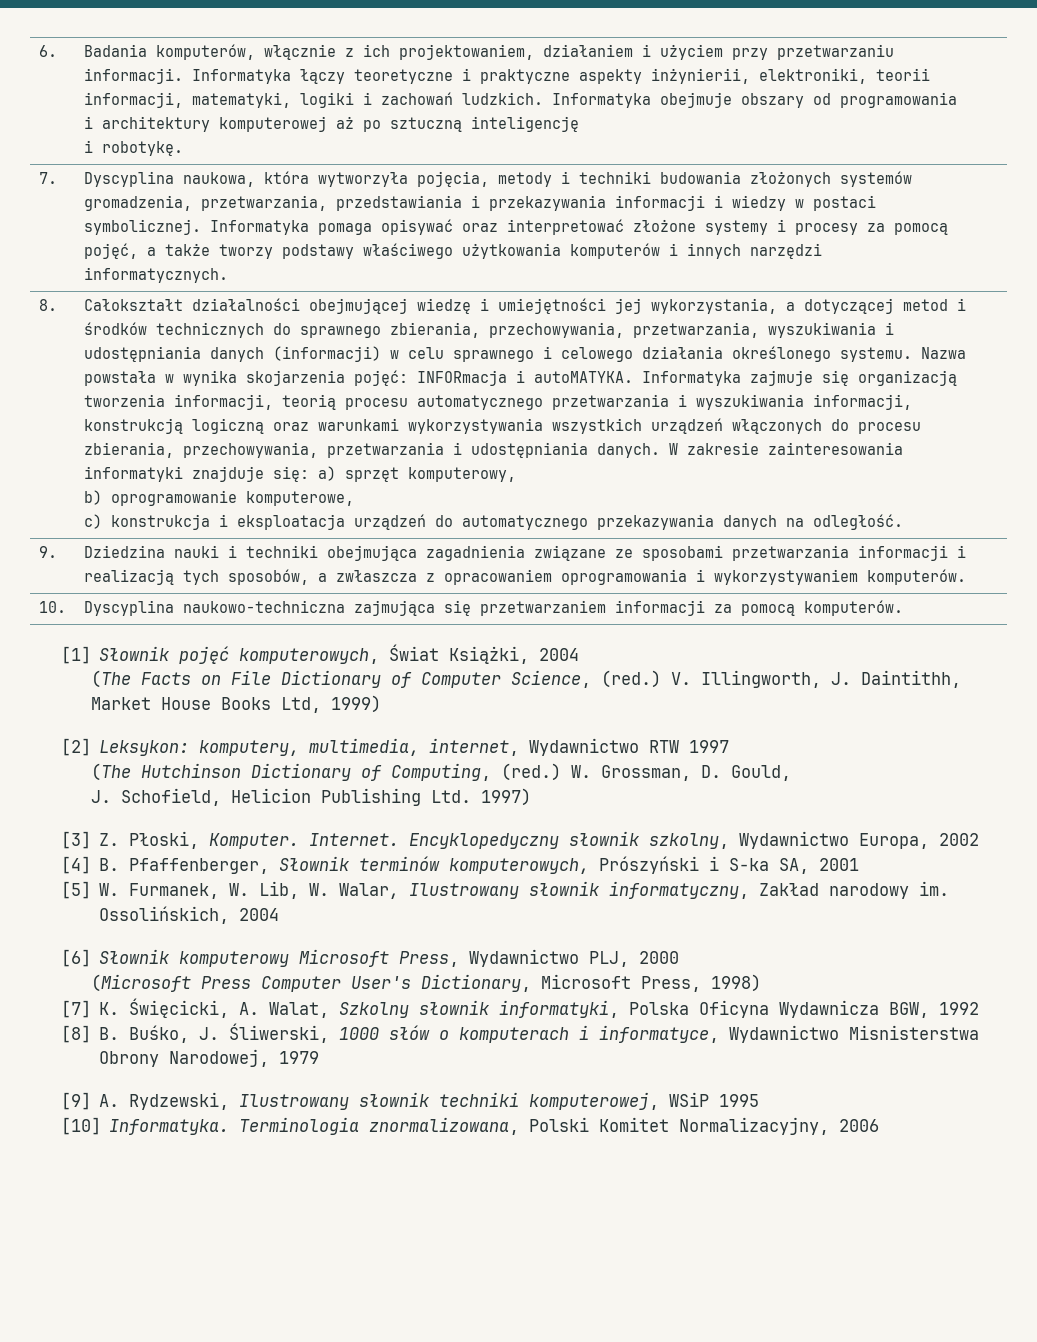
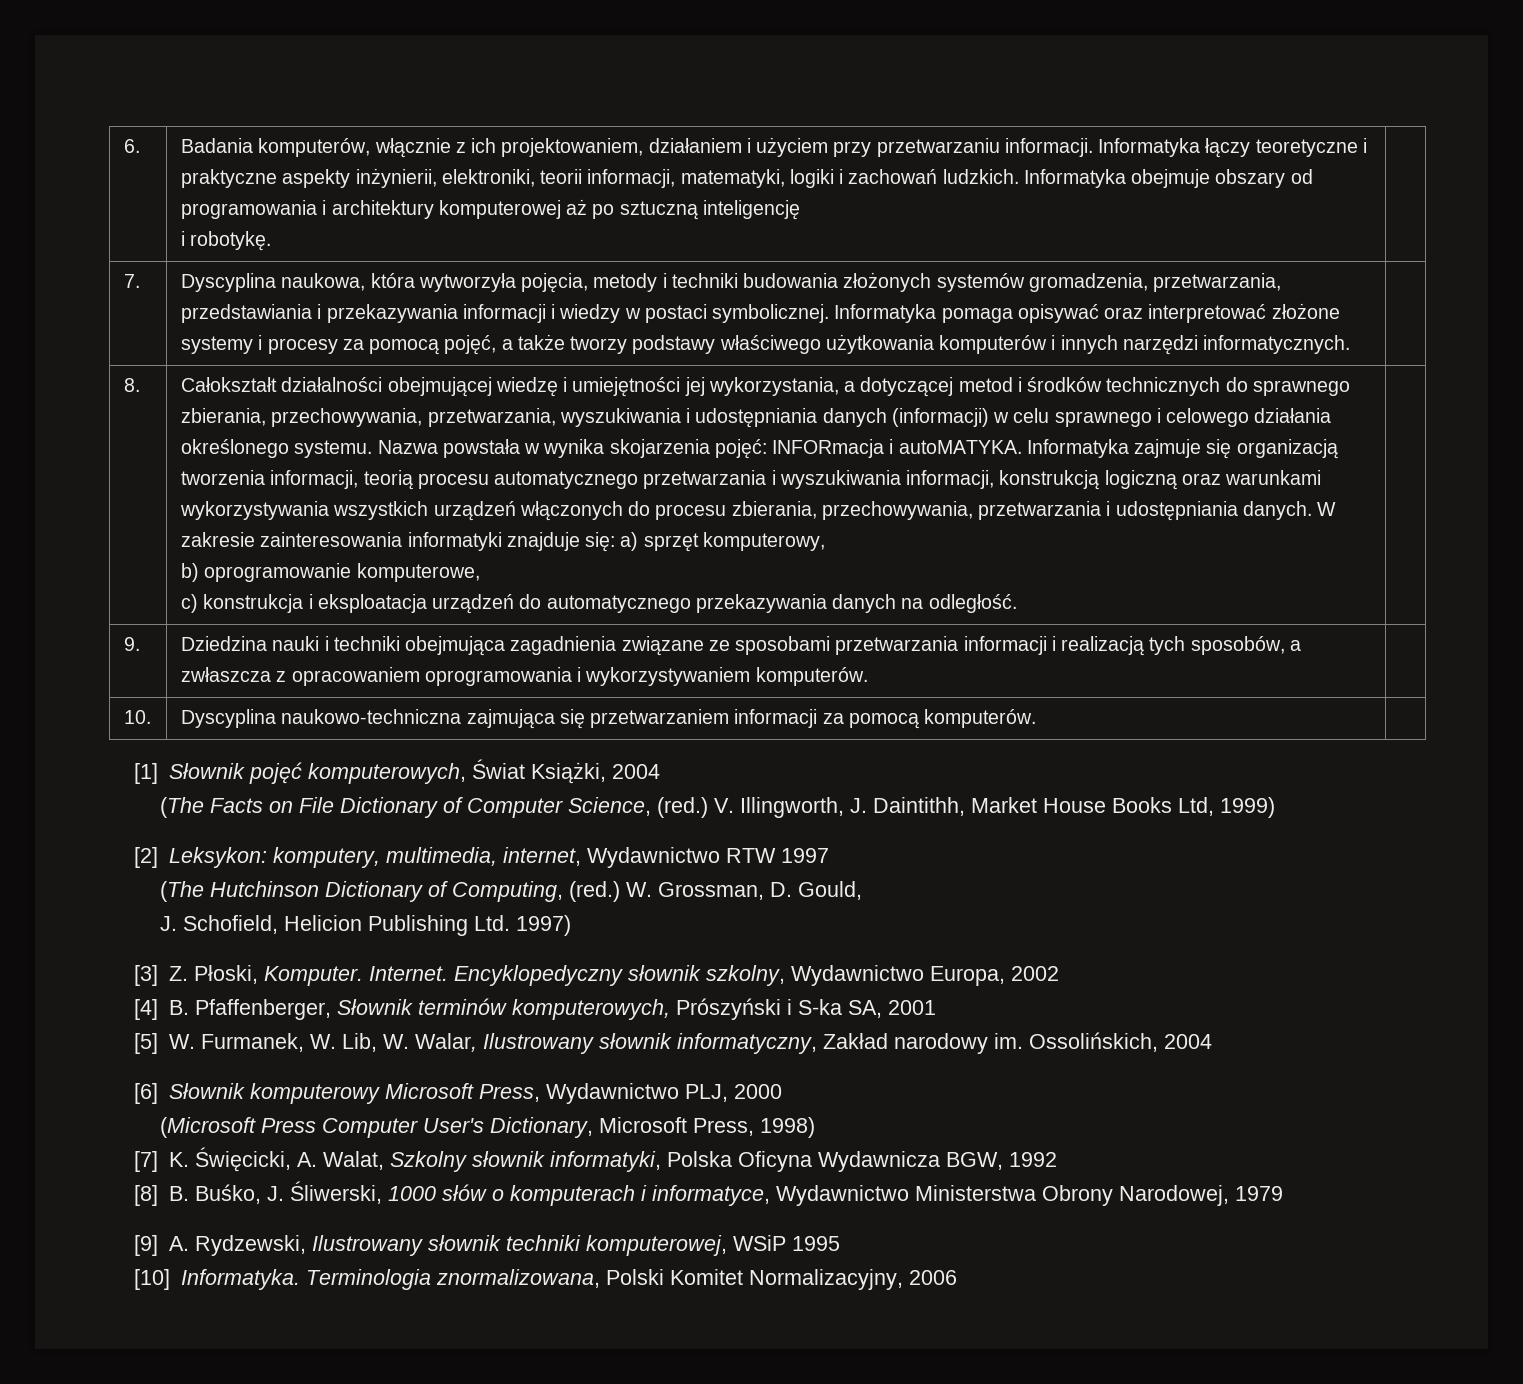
- [8] B. Buśko, J. Śliwerski, 1000 słów o komputerach i informatyce, Wydawnictwo Misnisterstwa Obrony Narodowej, 1979
+ [8] B. Buśko, J. Śliwerski, 1000 słów o komputerach i informatyce, Wydawnictwo Ministerstwa Obrony Narodowej, 1979

